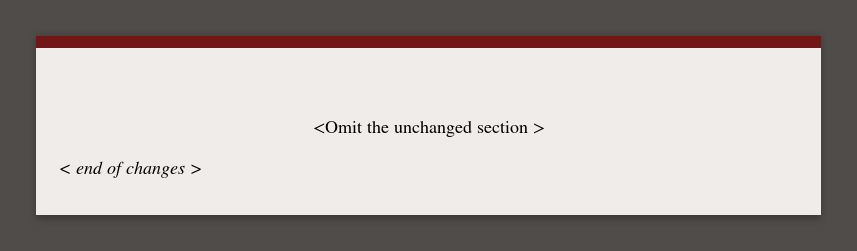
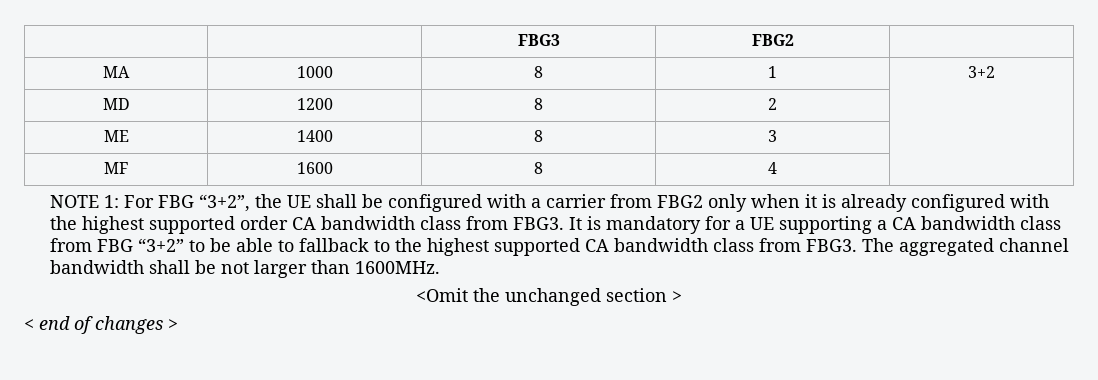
+ | | FBG3 | FBG2 |
+ MA | 1000 | 8 | 1 | 3+2
+ MD | 1200 | 8 | 2 |
+ ME | 1400 | 8 | 3 |
+ MF | 1600 | 8 | 4 |
+ NOTE 1: For FBG “3+2”, the UE shall be configured with a carrier from FBG2 only when it is already configured with the highest supported order CA bandwidth class from FBG3. It is mandatory for a UE supporting a CA bandwidth class from FBG “3+2” to be able to fallback to the highest supported CA bandwidth class from FBG3. The aggregated channel bandwidth shall be not larger than 1600MHz.

